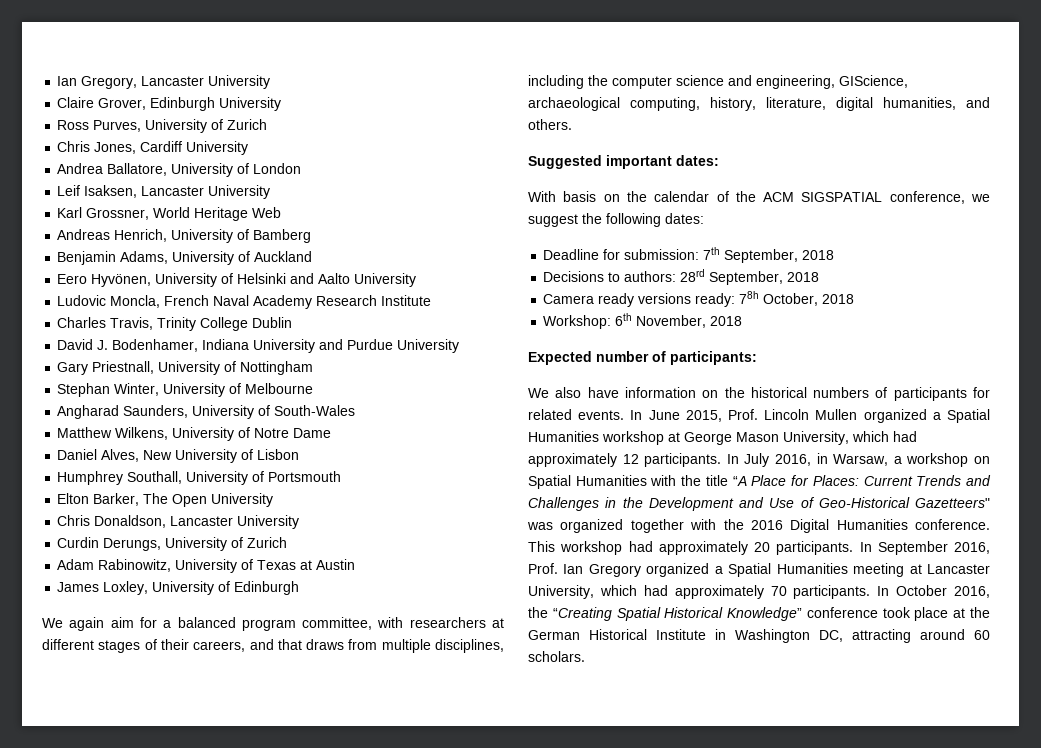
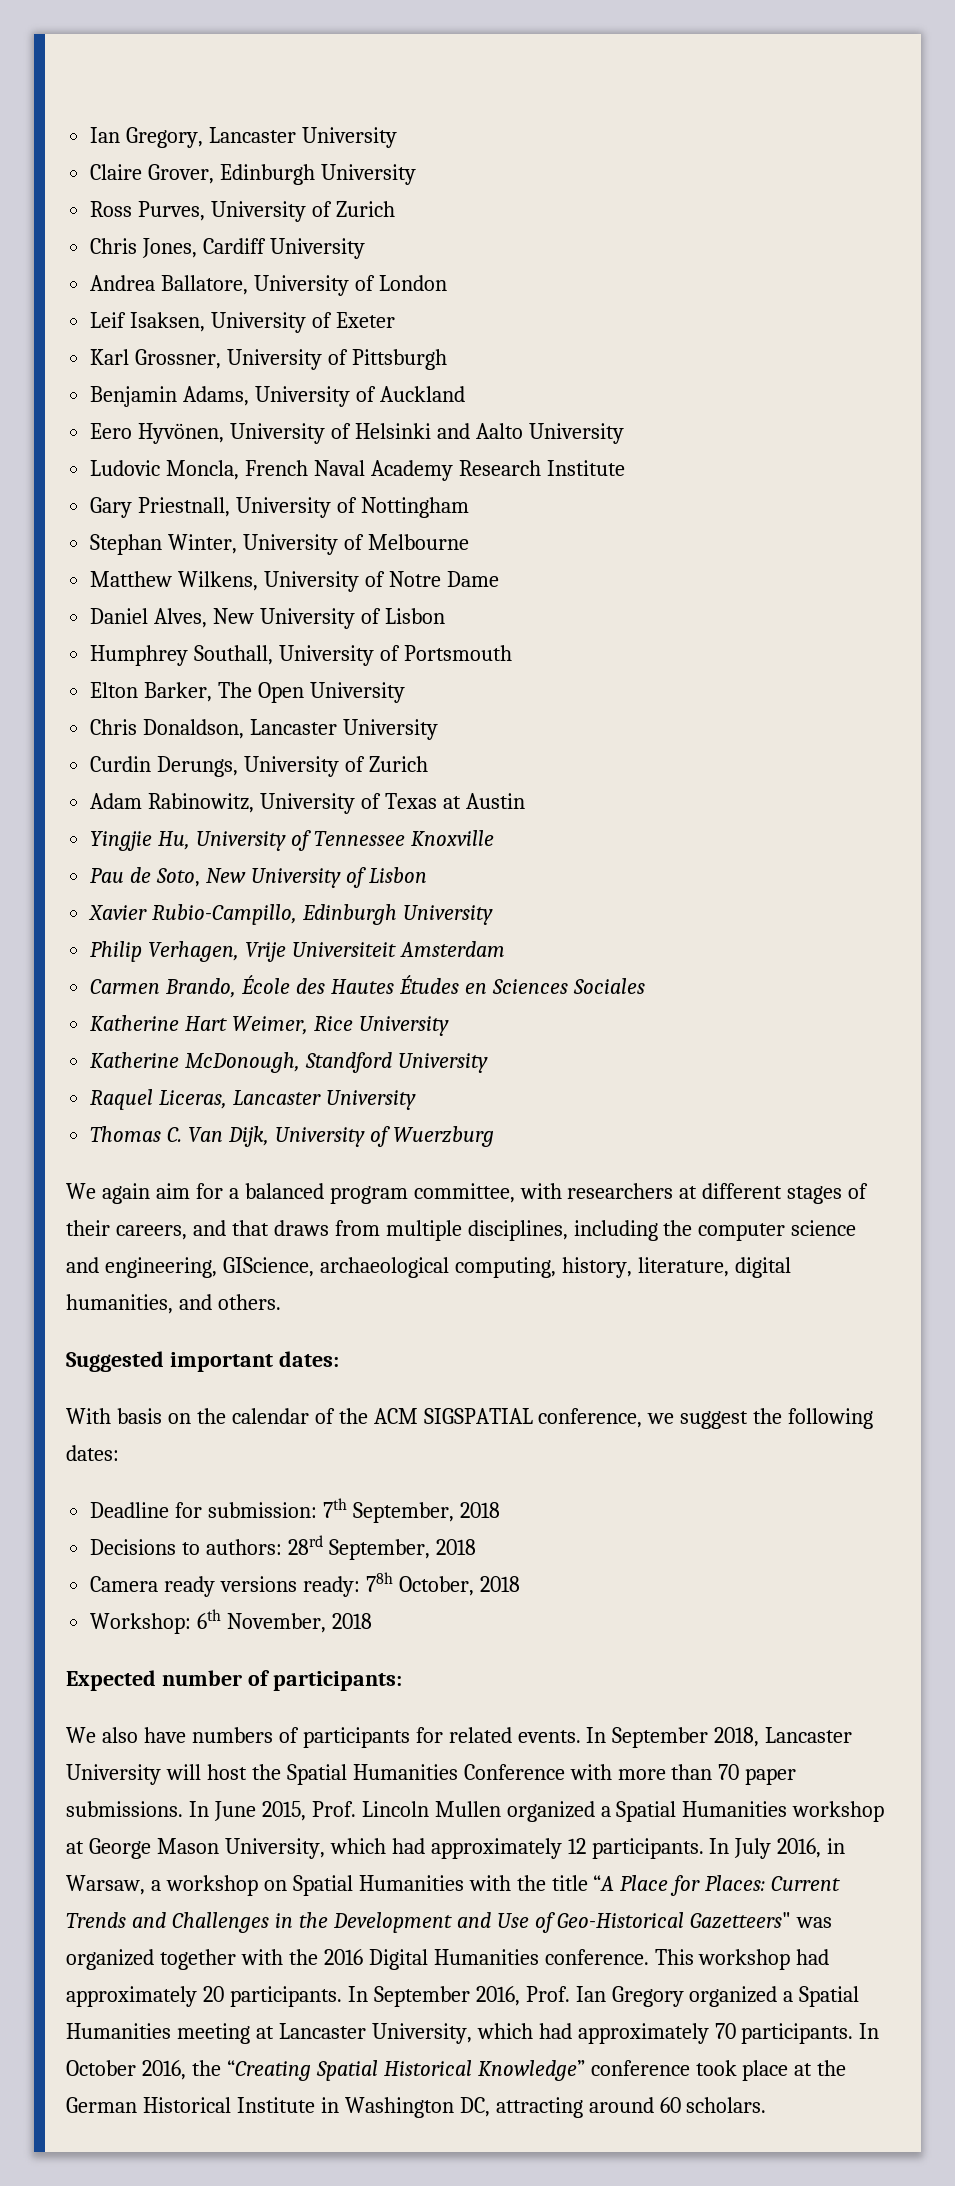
- Leif Isaksen, Lancaster University
+ Leif Isaksen, University of Exeter
- Karl Grossner, World Heritage Web
- Andreas Henrich, University of Bamberg
+ Karl Grossner, University of Pittsburgh
- Charles Travis, Trinity College Dublin
- David J. Bodenhamer, Indiana University and Purdue University
- Angharad Saunders, University of South-Wales
- James Loxley, University of Edinburgh
+ Yingjie Hu, University of Tennessee Knoxville
+ Pau de Soto, New University of Lisbon
+ Xavier Rubio-Campillo, Edinburgh University
+ Philip Verhagen, Vrije Universiteit Amsterdam
+ Carmen Brando, École des Hautes Études en Sciences Sociales
+ Katherine Hart Weimer, Rice University
+ Katherine McDonough, Standford University
+ Raquel Liceras, Lancaster University
+ Thomas C. Van Dijk, University of Wuerzburg
- We also have information on the historical numbers of participants for related events.
+ We also have numbers of participants for related events.
- In June 2015, Prof. Lincoln Mullen organized a Spatial Humanities workshop at George Mason University, which had approximately 12 participants.
+ In September 2018, Lancaster University will host the Spatial Humanities Conference with more than 70 paper submissions. In June 2015, Prof. Lincoln Mullen organized a Spatial Humanities workshop at George Mason University, which had approximately 12 participants.

